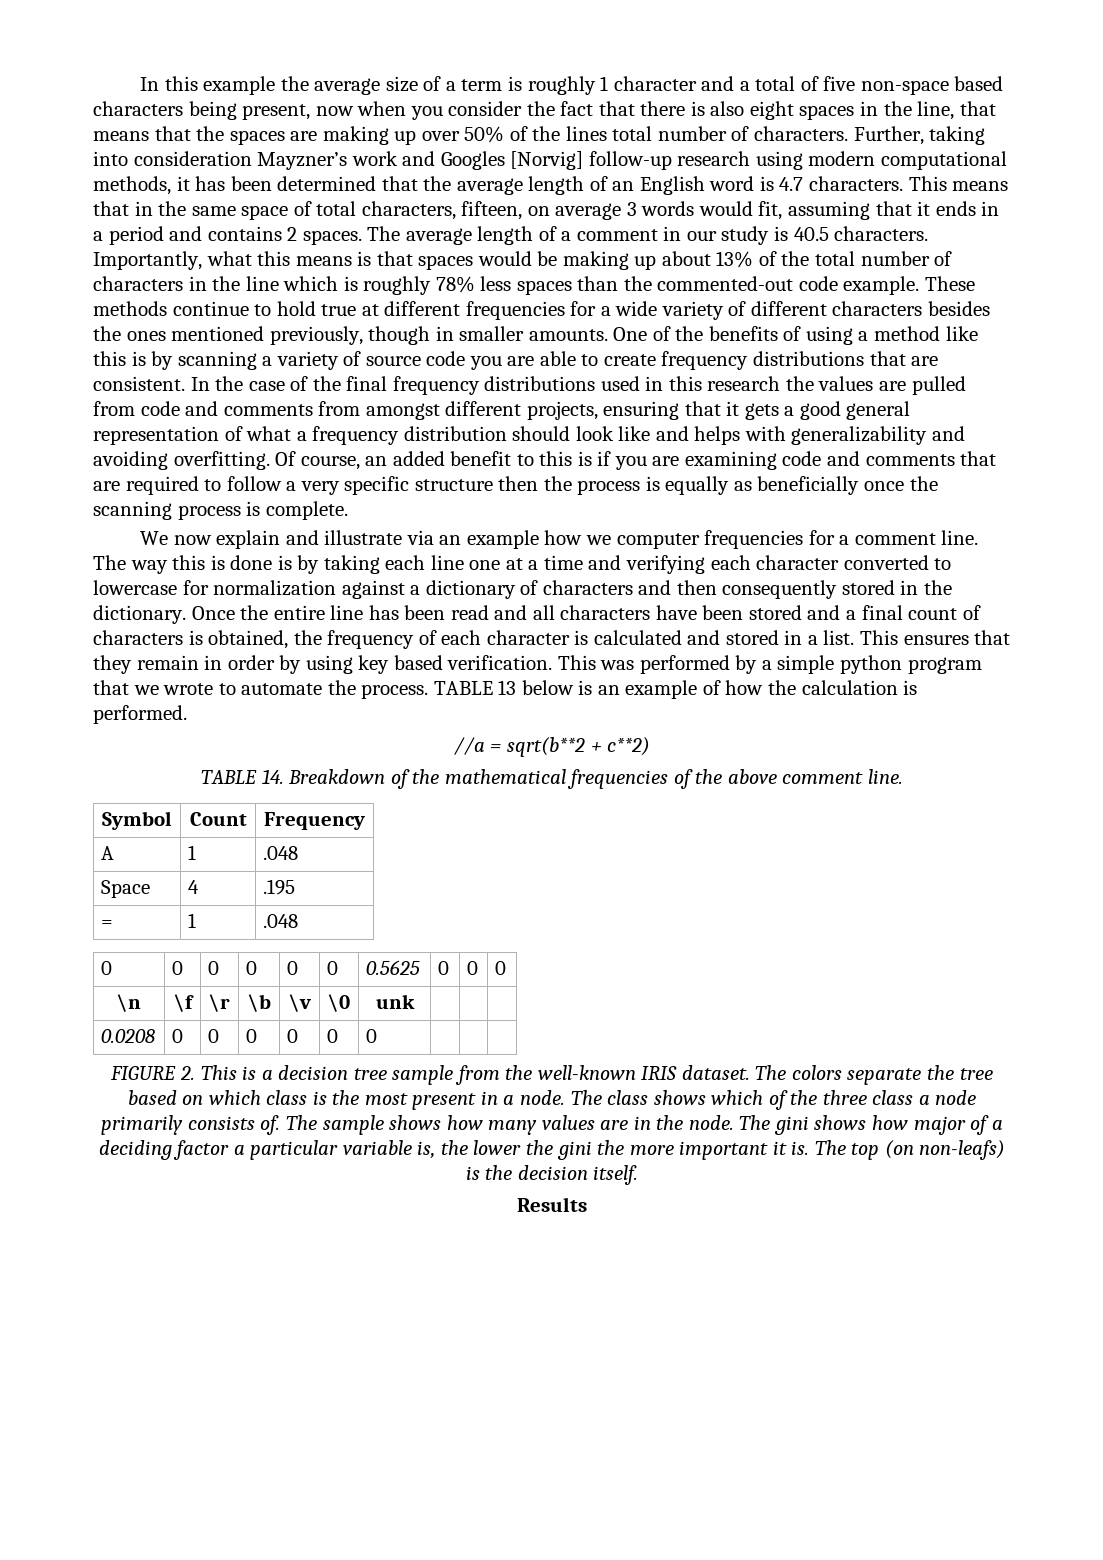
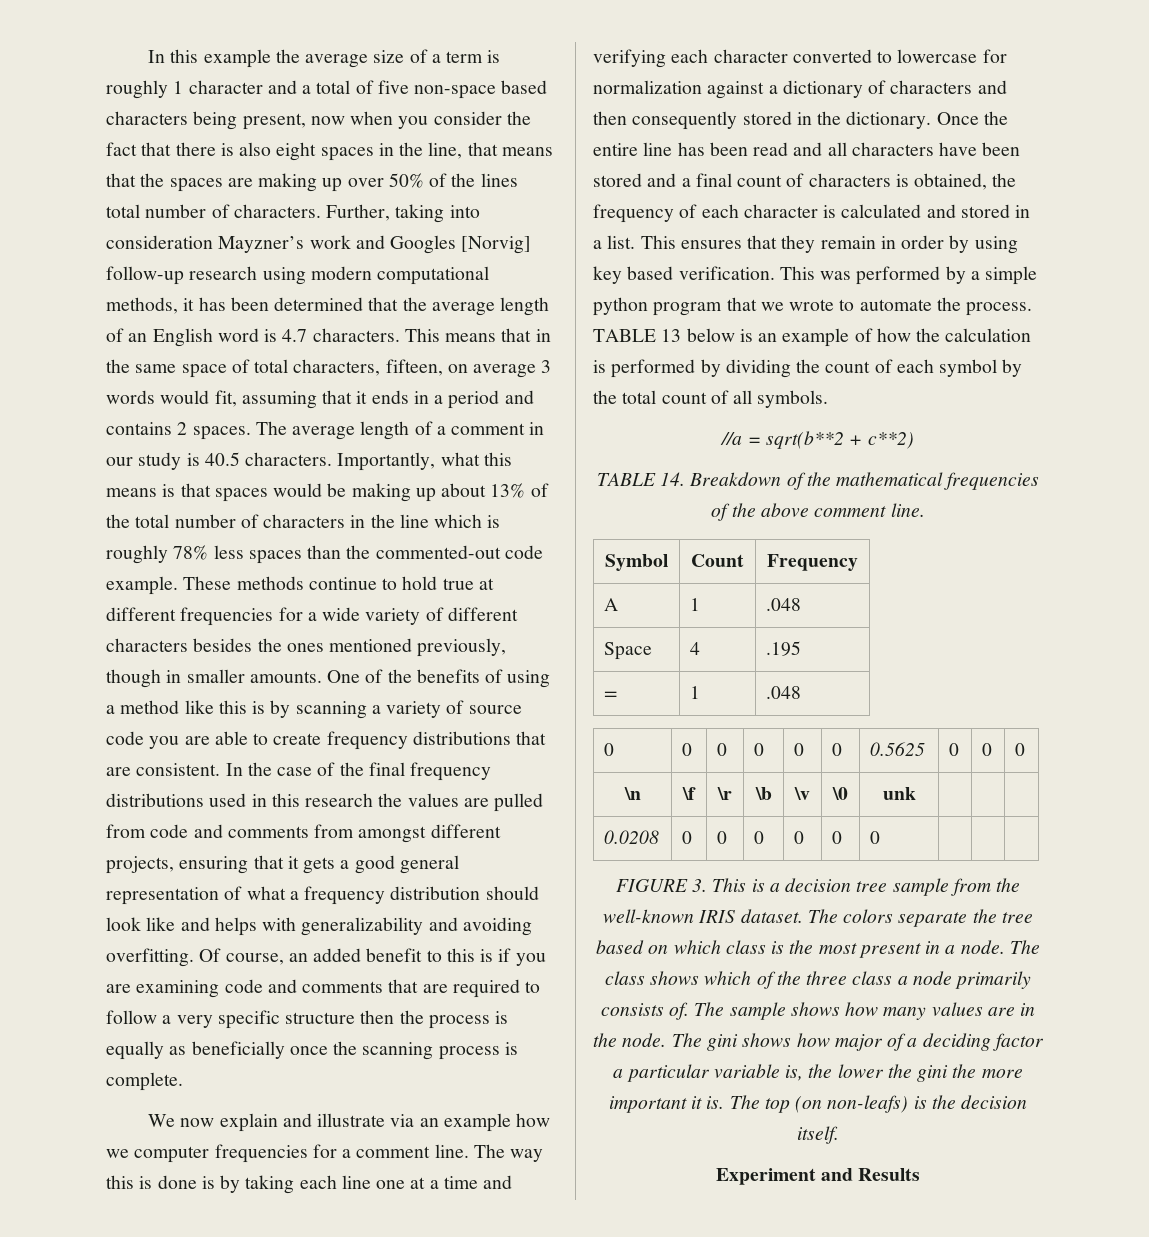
- TABLE 13 below is an example of how the calculation is performed.
+ TABLE 13 below is an example of how the calculation is performed by dividing the count of each symbol by the total count of all symbols.
- FIGURE 2. This is a decision tree sample from the well-known IRIS dataset.
+ FIGURE 3. This is a decision tree sample from the well-known IRIS dataset.
- Results
+ Experiment and Results

